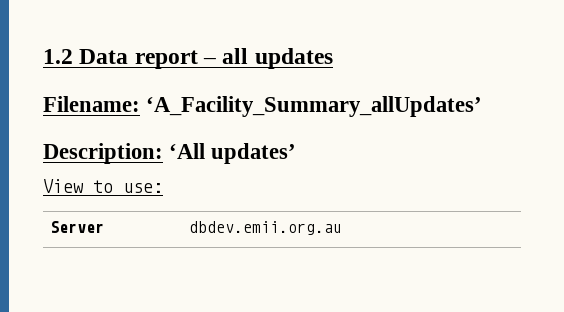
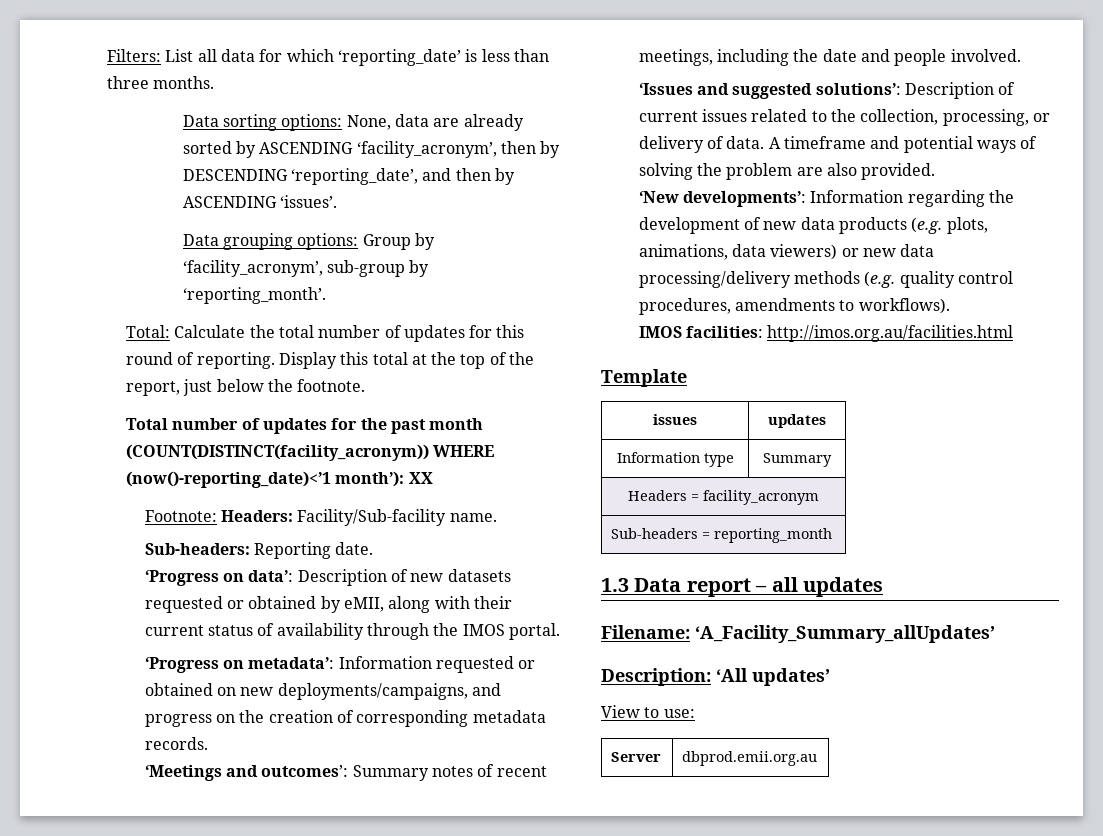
- 1.2 Data report – all updates
+ Filters: List all data for which ‘reporting_date’ is less than three months.
+ Data sorting options: None, data are already sorted by ASCENDING ‘facility_acronym’, then by DESCENDING ‘reporting_date’, and then by ASCENDING ‘issues’.
+ Data grouping options: Group by ‘facility_acronym’, sub-group by ‘reporting_month’.
+ Total: Calculate the total number of updates for this round of reporting. Display this total at the top of the report, just below the footnote.
+ Total number of updates for the past month (COUNT(DISTINCT(facility_acronym)) WHERE (now()-reporting_date)<’1 month’): XX
+ Footnote: Headers: Facility/Sub-facility name.
+ Sub-headers: Reporting date.
+ ‘Progress on data’: Description of new datasets requested or obtained by eMII, along with their current status of availability through the IMOS portal.
+ ‘Progress on metadata’: Information requested or obtained on new deployments/campaigns, and progress on the creation of corresponding metadata records.
+ ‘Meetings and outcomes’: Summary notes of recent meetings, including the date and people involved.
+ ‘Issues and suggested solutions’: Description of current issues related to the collection, processing, or delivery of data. A timeframe and potential ways of solving the problem are also provided.
+ ‘New developments’: Information regarding the development of new data products (e.g. plots, animations, data viewers) or new data processing/delivery methods (e.g. quality control procedures, amendments to workflows).
+ IMOS facilities: http://imos.org.au/facilities.html
+ Template
+ issues | updates
+ Information type | Summary
+ Headers = facility_acronym
+ Sub-headers = reporting_month
+ 1.3 Data report – all updates
- Server | dbdev.emii.org.au
+ Server | dbprod.emii.org.au

